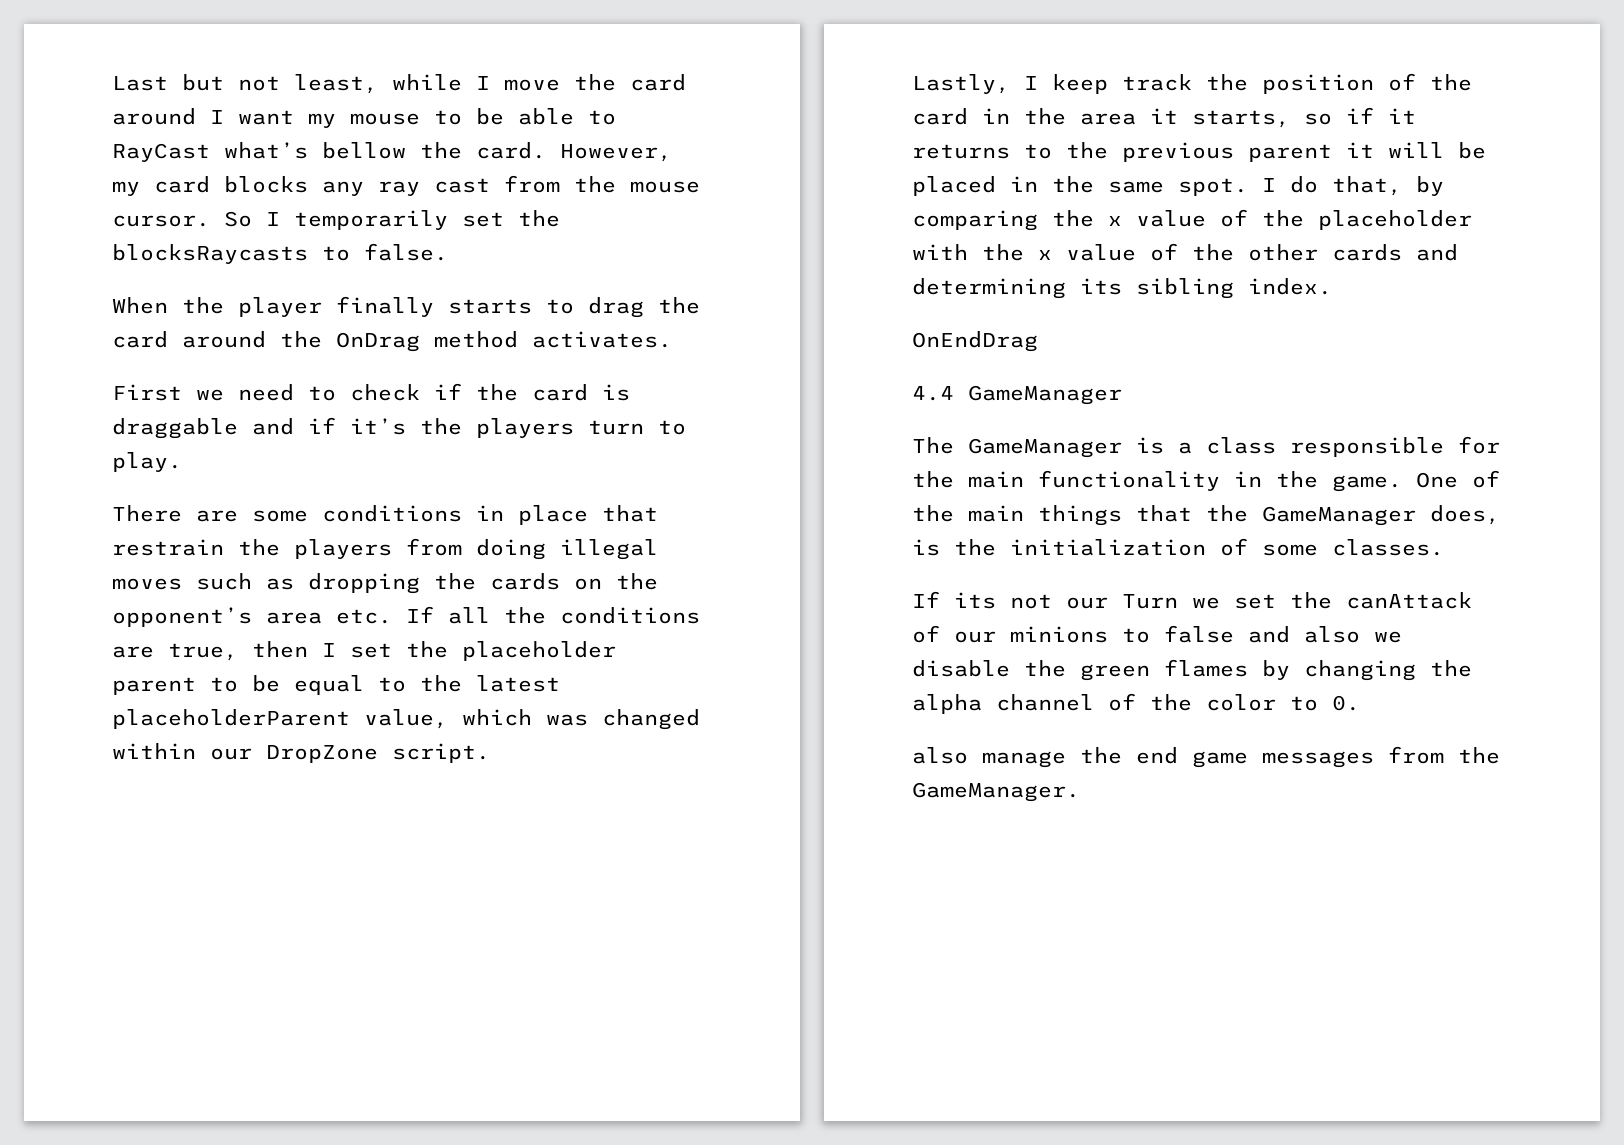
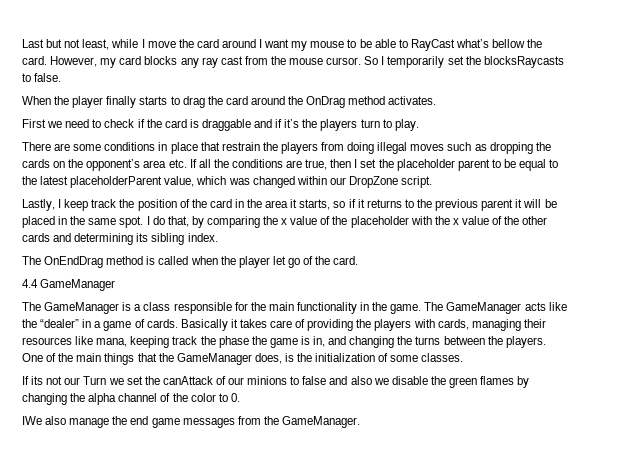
- OnEndDrag
+ The OnEndDrag method is called when the player let go of the card.
+ The GameManager acts like the “dealer” in a game of cards. Basically it takes care of providing the players with cards, managing their resources like mana, keeping track the phase the game is in, and changing the turns between the players.
- also manage the end game messages from the GameManager.
+ IWe also manage the end game messages from the GameManager.

